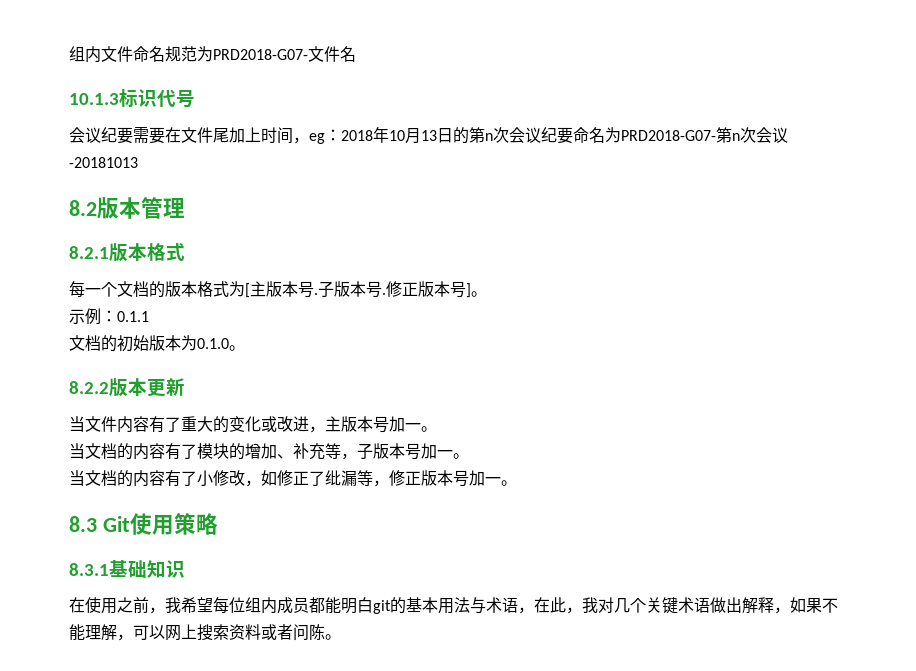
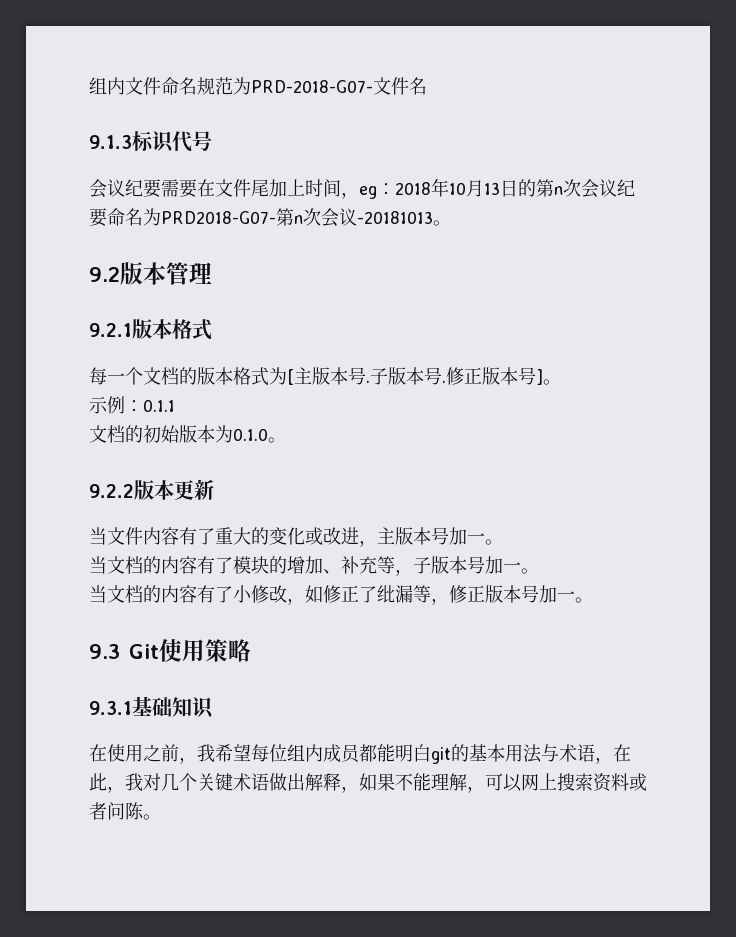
- 组内文件命名规范为PRD2018-G07-文件名
+ 组内文件命名规范为PRD-2018-G07-文件名
- 10.1.3标识代号
+ 9.1.3标识代号
- 会议纪要需要在文件尾加上时间，eg：2018年10月13日的第n次会议纪要命名为PRD2018-G07-第n次会议-20181013
- 8.2版本管理
+ 会议纪要需要在文件尾加上时间，eg：2018年10月13日的第n次会议纪要命名为PRD2018-G07-第n次会议-20181013。
+ 9.2版本管理
- 8.2.1版本格式
+ 9.2.1版本格式
- 8.2.2版本更新
+ 9.2.2版本更新
- 8.3 Git使用策略
+ 9.3 Git使用策略
- 8.3.1基础知识
+ 9.3.1基础知识

